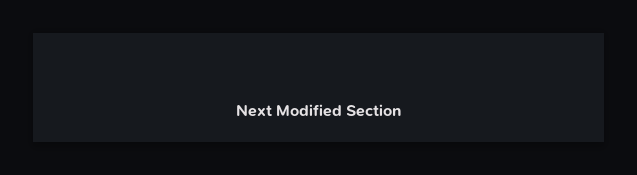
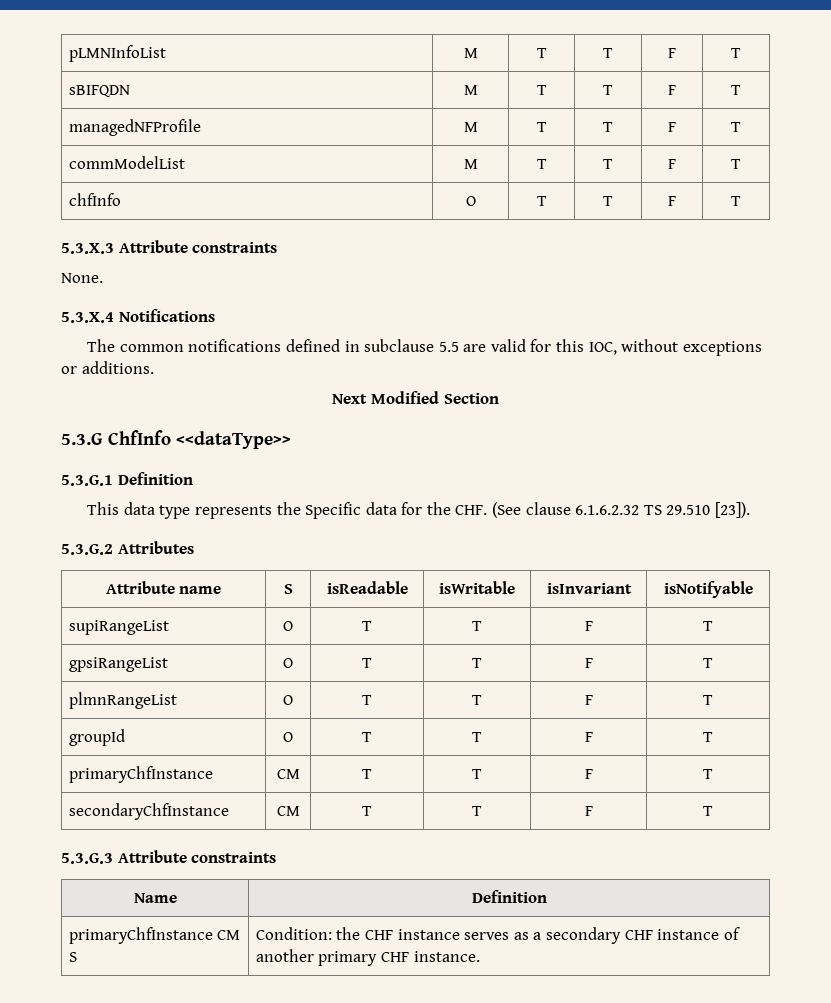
+ pLMNInfoList | M | T | T | F | T
+ sBIFQDN | M | T | T | F | T
+ managedNFProfile | M | T | T | F | T
+ commModelList | M | T | T | F | T
+ chfInfo | O | T | T | F | T
+ 5.3.X.3 Attribute constraints
+ None.
+ 5.3.X.4 Notifications
+ The common notifications defined in subclause 5.5 are valid for this IOC, without exceptions or additions.
  Next Modified Section
+ 5.3.G ChfInfo <<dataType>>
+ 5.3.G.1 Definition
+ This data type represents the Specific data for the CHF. (See clause 6.1.6.2.32 TS 29.510 [23]).
+ 5.3.G.2 Attributes
+ Attribute name | S | isReadable | isWritable | isInvariant | isNotifyable
+ supiRangeList | O | T | T | F | T
+ gpsiRangeList | O | T | T | F | T
+ plmnRangeList | O | T | T | F | T
+ groupId | O | T | T | F | T
+ primaryChfInstance | CM | T | T | F | T
+ secondaryChfInstance | CM | T | T | F | T
+ 5.3.G.3 Attribute constraints
+ Name | Definition
+ primaryChfInstance CM S | Condition: the CHF instance serves as a secondary CHF instance of another primary CHF instance.

